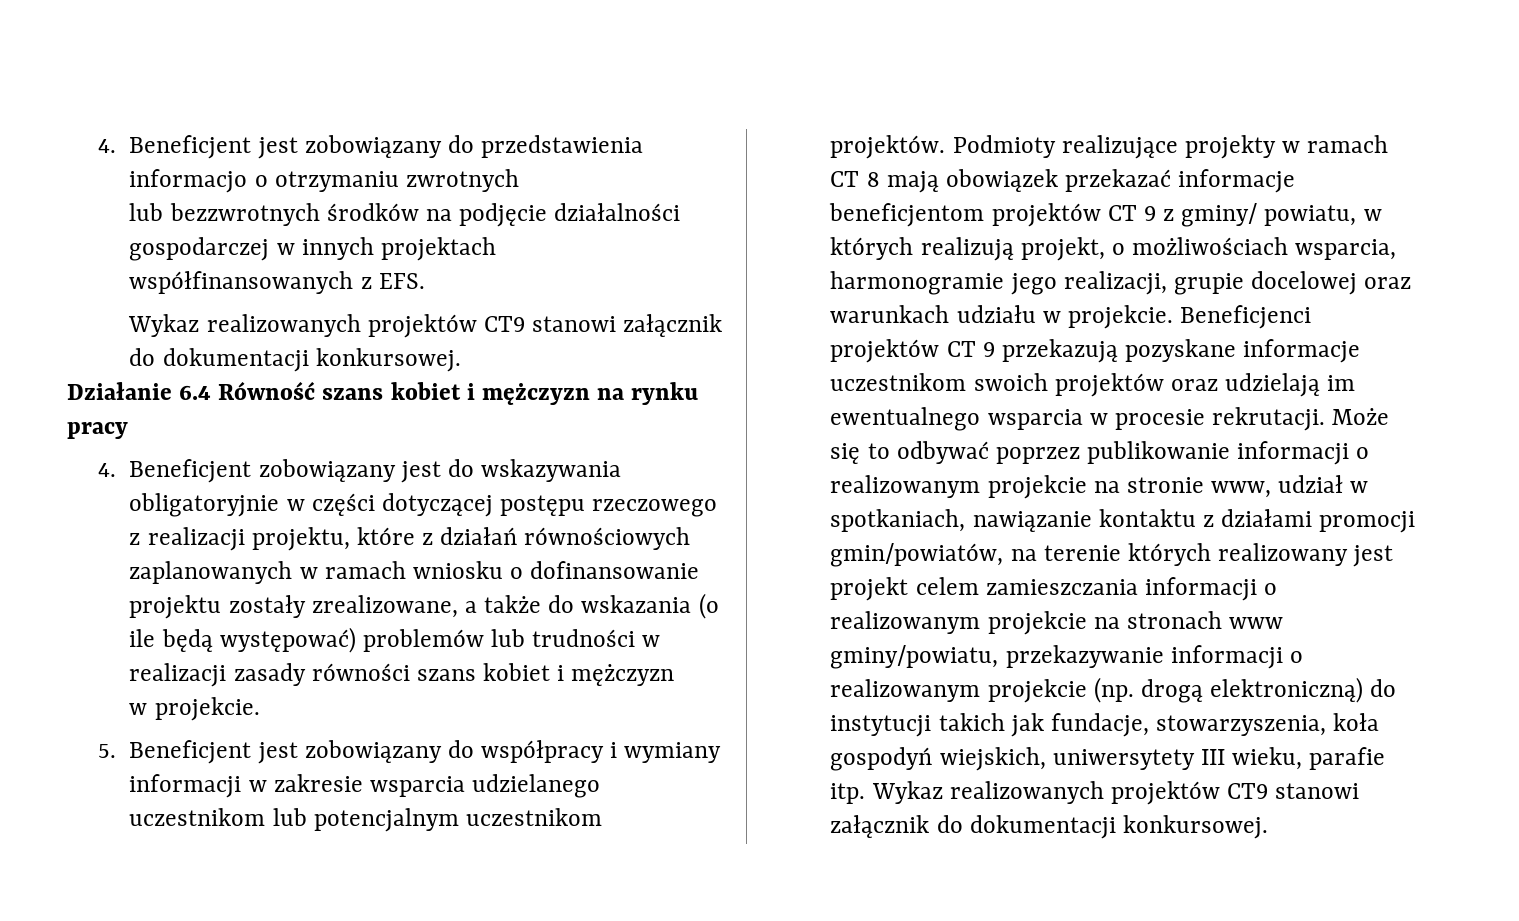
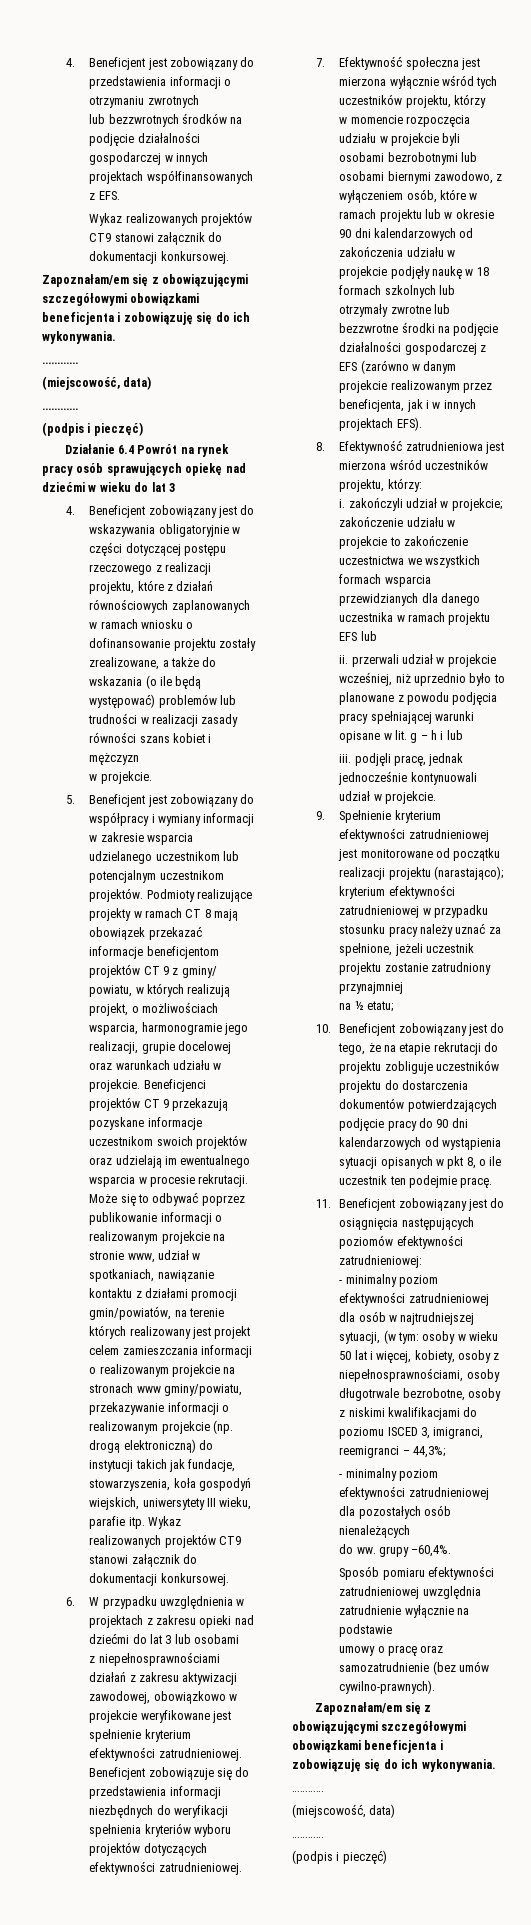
- 4. Beneficjent jest zobowiązany do przedstawienia informacjo o otrzymaniu zwrotnych
+ 4. Beneficjent jest zobowiązany do przedstawienia informacji o otrzymaniu zwrotnych
  lub bezzwrotnych środków na podjęcie działalności gospodarczej w innych projektach współfinansowanych z EFS.
  Wykaz realizowanych projektów CT9 stanowi załącznik do dokumentacji konkursowej.
- Działanie 6.4 Równość szans kobiet i mężczyzn na rynku pracy
+ Zapoznałam/em się z obowiązującymi szczegółowymi obowiązkami beneficjenta i zobowiązuję się do ich wykonywania.
+ …………
+ (miejscowość, data)
+ …………
+ (podpis i pieczęć)
+ Działanie 6.4 Powrót na rynek pracy osób sprawujących opiekę nad dziećmi w wieku do lat 3
+ 6. W przypadku uwzględnienia w projektach z zakresu opieki nad dziećmi do lat 3 lub osobami
+ z niepełnosprawnościami działań z zakresu aktywizacji zawodowej, obowiązkowo w projekcie weryfikowane jest spełnienie kryterium efektywności zatrudnieniowej. Beneficjent zobowiązuje się do przedstawienia informacji niezbędnych do weryfikacji spełnienia kryteriów wyboru projektów dotyczących efektywności zatrudnieniowej.
+ 7. Efektywność społeczna jest mierzona wyłącznie wśród tych uczestników projektu, którzy
+ w momencie rozpoczęcia udziału w projekcie byli osobami bezrobotnymi lub osobami biernymi zawodowo, z wyłączeniem osób, które w ramach projektu lub w okresie 90 dni kalendarzowych od zakończenia udziału w projekcie podjęły naukę w 18 formach szkolnych lub otrzymały zwrotne lub bezzwrotne środki na podjęcie działalności gospodarczej z EFS (zarówno w danym projekcie realizowanym przez beneficjenta, jak i w innych projektach EFS).
+ 8. Efektywność zatrudnieniowa jest mierzona wśród uczestników projektu, którzy:
+ i. zakończyli udział w projekcie; zakończenie udziału w projekcie to zakończenie uczestnictwa we wszystkich formach wsparcia przewidzianych dla danego uczestnika w ramach projektu EFS lub
+ ii. przerwali udział w projekcie wcześniej, niż uprzednio było to planowane z powodu podjęcia pracy spełniającej warunki opisane w lit. g – h i lub
+ iii. podjęli pracę, jednak jednocześnie kontynuowali udział w projekcie.
+ 9. Spełnienie kryterium efektywności zatrudnieniowej jest monitorowane od początku realizacji projektu (narastająco); kryterium efektywności zatrudnieniowej w przypadku stosunku pracy należy uznać za spełnione, jeżeli uczestnik projektu zostanie zatrudniony przynajmniej
+ na ½ etatu;
+ 10. Beneficjent zobowiązany jest do tego, że na etapie rekrutacji do projektu zobliguje uczestników projektu do dostarczenia dokumentów potwierdzających podjęcie pracy do 90 dni kalendarzowych od wystąpienia sytuacji opisanych w pkt 8, o ile uczestnik ten podejmie pracę.
+ 11. Beneficjent zobowiązany jest do osiągnięcia następujących poziomów efektywności zatrudnieniowej:
+ - minimalny poziom efektywności zatrudnieniowej dla osób w najtrudniejszej sytuacji, (w tym: osoby w wieku 50 lat i więcej, kobiety, osoby z niepełnosprawnościami, osoby długotrwale bezrobotne, osoby z niskimi kwalifikacjami do poziomu ISCED 3, imigranci, reemigranci – 44,3%;
+ - minimalny poziom efektywności zatrudnieniowej dla pozostałych osób nienależących
+ do ww. grupy –60,4%.
+ Sposób pomiaru efektywności zatrudnieniowej uwzględnia zatrudnienie wyłącznie na podstawie
+ umowy o pracę oraz samozatrudnienie (bez umów cywilno-prawnych).
+ Zapoznałam/em się z obowiązującymi szczegółowymi obowiązkami beneficjenta i zobowiązuję się do ich wykonywania.
+ …………
+ (miejscowość, data)
+ …………
+ (podpis i pieczęć)

